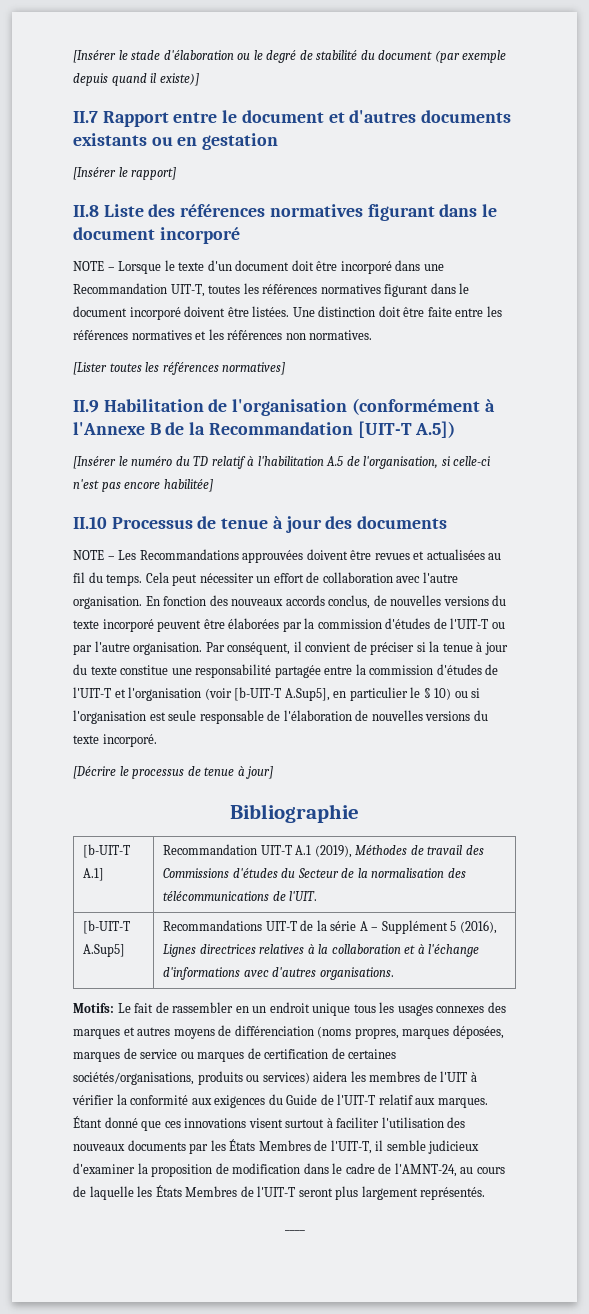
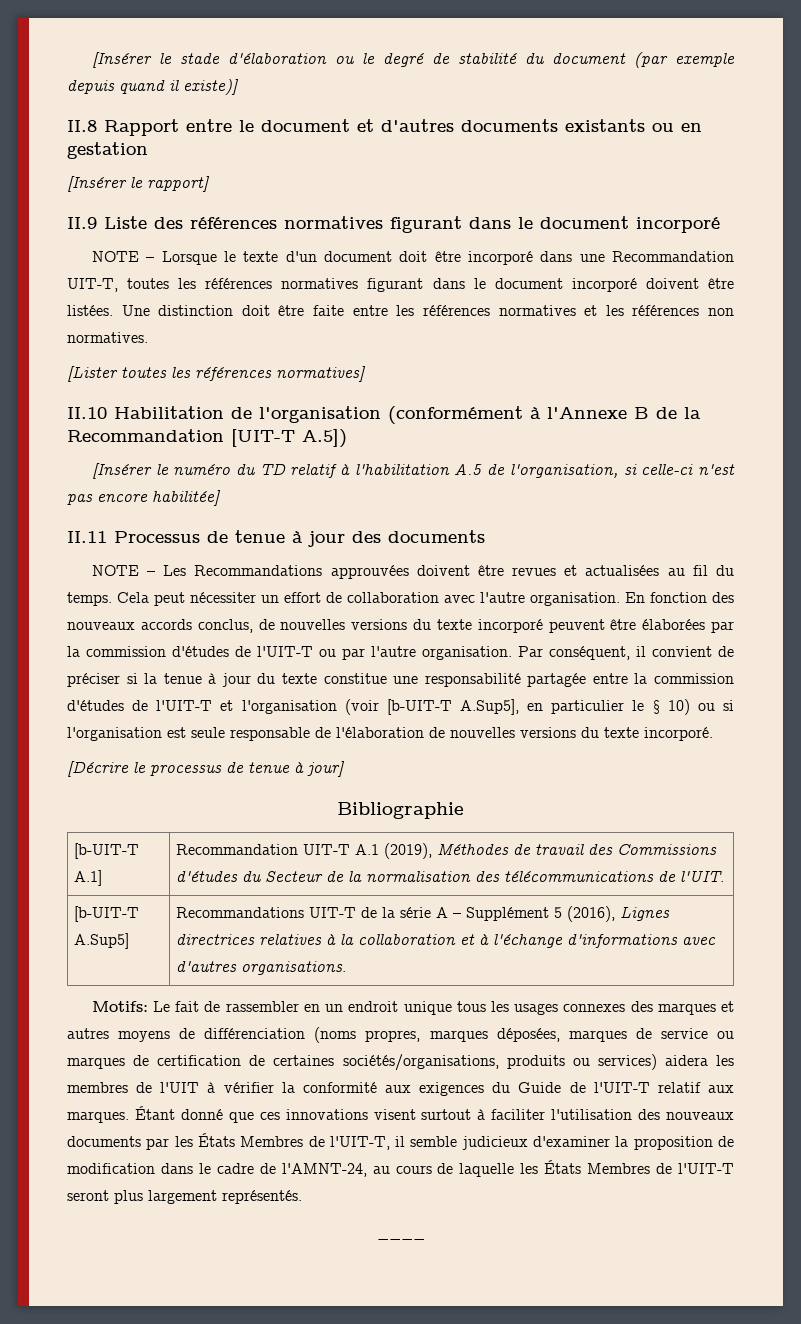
- II.7 Rapport entre le document et d'autres documents existants ou en gestation
+ II.8 Rapport entre le document et d'autres documents existants ou en gestation
- II.8 Liste des références normatives figurant dans le document incorporé
+ II.9 Liste des références normatives figurant dans le document incorporé
- II.9 Habilitation de l'organisation (conformément à l'Annexe B de la Recommandation [UIT-T A.5])
+ II.10 Habilitation de l'organisation (conformément à l'Annexe B de la Recommandation [UIT-T A.5])
- II.10 Processus de tenue à jour des documents
+ II.11 Processus de tenue à jour des documents

